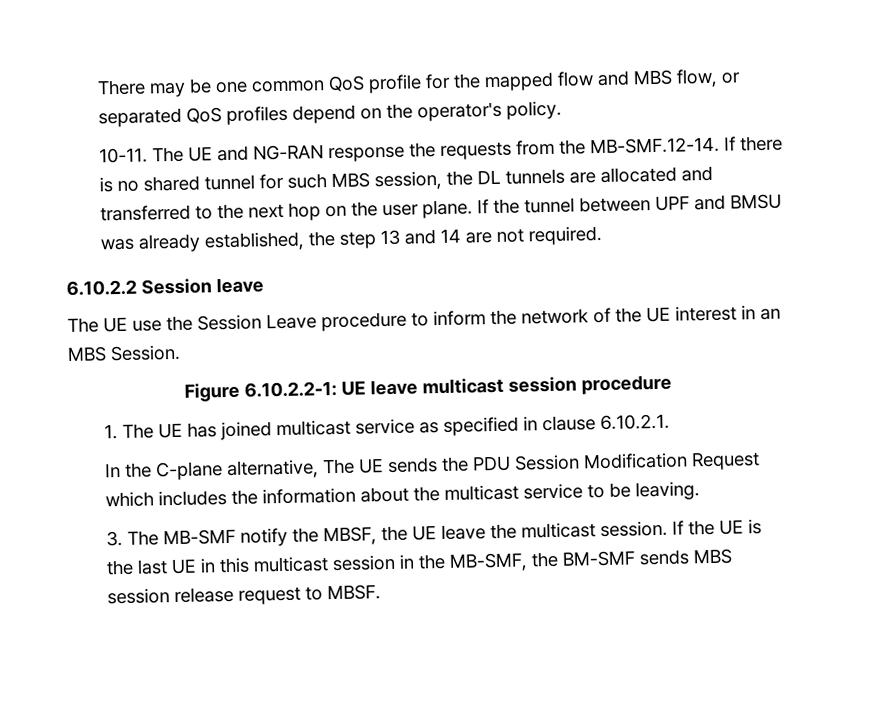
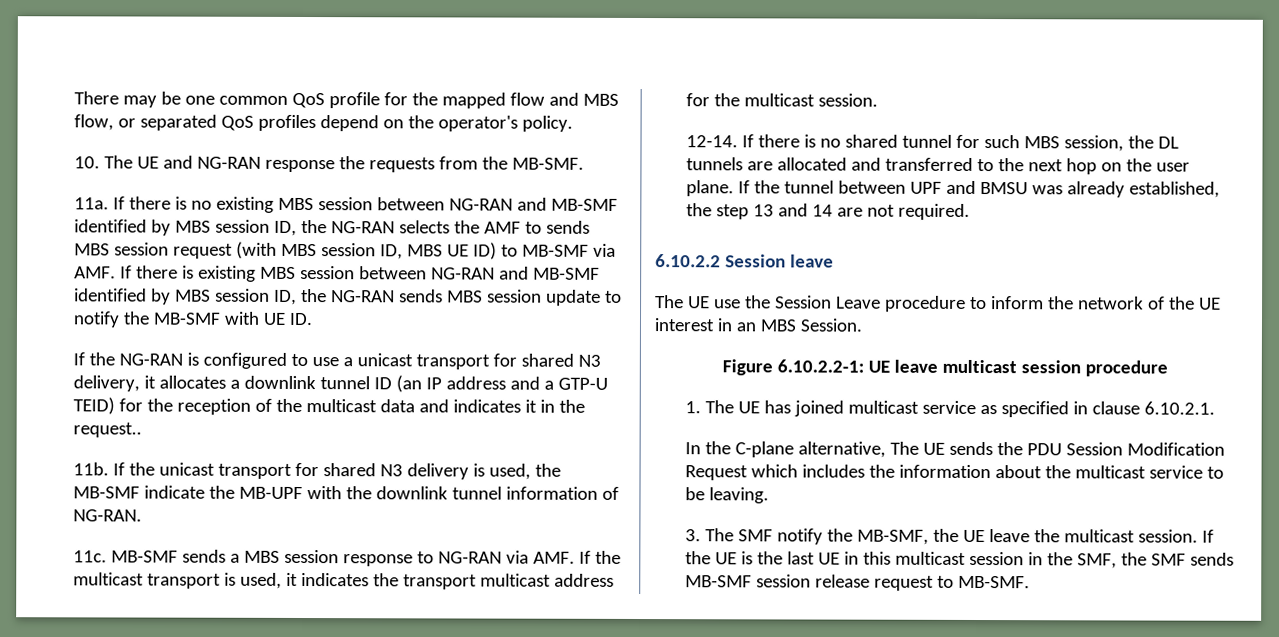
- 10-11. The UE and NG-RAN response the requests from the MB-SMF.12-14. If there is no shared tunnel for such MBS session, the DL tunnels are allocated and transferred to the next hop on the user plane.
+ 10. The UE and NG-RAN response the requests from the MB-SMF.
+ 11a. If there is no existing MBS session between NG-RAN and MB-SMF identified by MBS session ID, the NG-RAN selects the AMF to sends MBS session request (with MBS session ID, MBS UE ID) to MB-SMF via AMF. If there is existing MBS session between NG-RAN and MB-SMF identified by MBS session ID, the NG-RAN sends MBS session update to notify the MB-SMF with UE ID.
+ If the NG-RAN is configured to use a unicast transport for shared N3 delivery, it allocates a downlink tunnel ID (an IP address and a GTP-U TEID) for the reception of the multicast data and indicates it in the request..
+ 11b. If the unicast transport for shared N3 delivery is used, the MB-SMF indicate the MB-UPF with the downlink tunnel information of NG-RAN.
+ 11c. MB-SMF sends a MBS session response to NG-RAN via AMF. If the multicast transport is used, it indicates the transport multicast address for the multicast session.
+ 12-14. If there is no shared tunnel for such MBS session, the DL tunnels are allocated and transferred to the next hop on the user plane.
- 3. The MB-SMF notify the MBSF, the UE leave the multicast session.
+ 3. The SMF notify the MB-SMF, the UE leave the multicast session.
- If the UE is the last UE in this multicast session in the MB-SMF, the BM-SMF sends MBS session release request to MBSF.
+ If the UE is the last UE in this multicast session in the SMF, the SMF sends MB-SMF session release request to MB-SMF.

